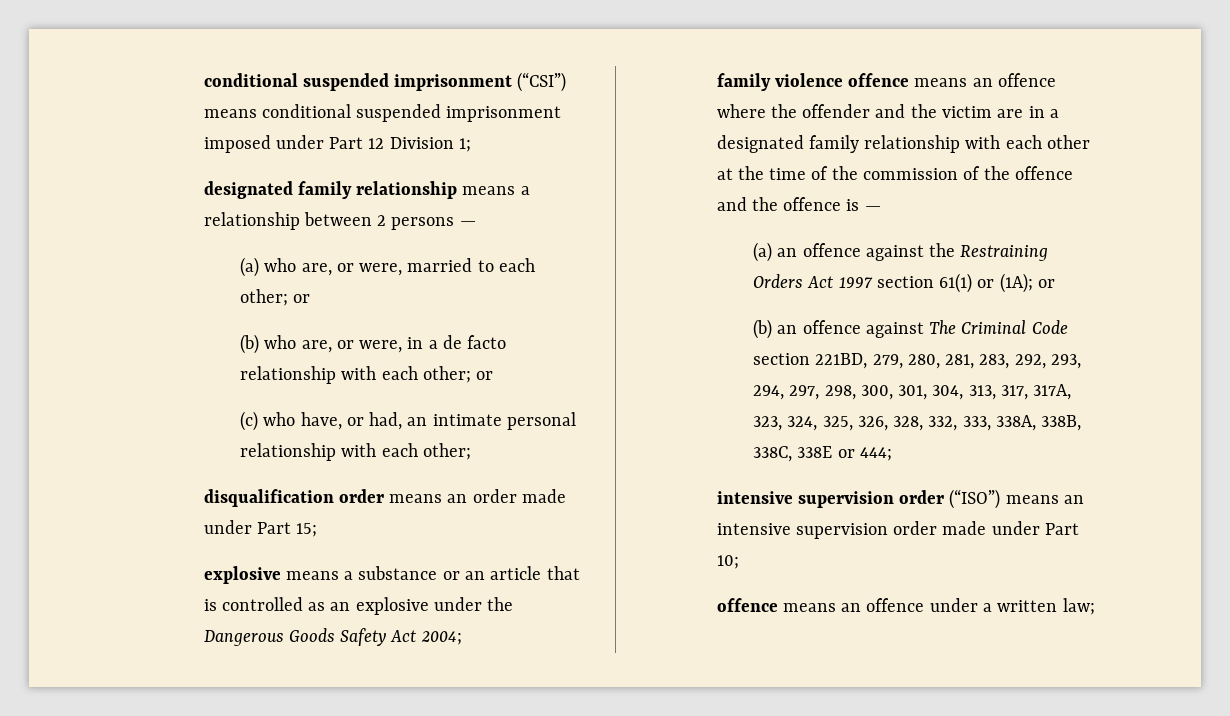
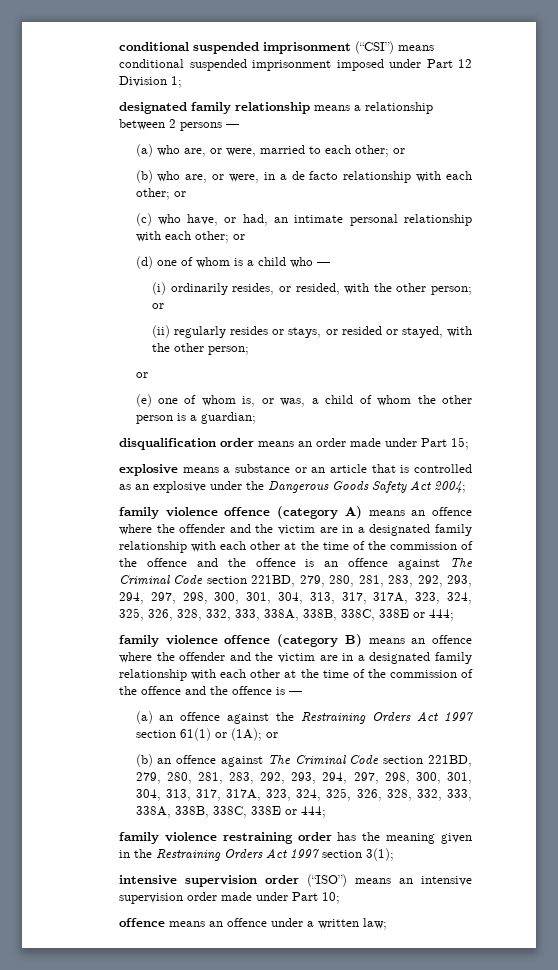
- (c) who have, or had, an intimate personal relationship with each other;
+ (c) who have, or had, an intimate personal relationship with each other; or
+ (d) one of whom is a child who —
+ (i) ordinarily resides, or resided, with the other person; or
+ (ii) regularly resides or stays, or resided or stayed, with the other person;
+ or
+ (e) one of whom is, or was, a child of whom the other person is a guardian;
- family violence offence means an offence where the offender and the victim are in a designated family relationship with each other at the time of the commission of the offence and the offence is —
+ family violence offence (category A) means an offence where the offender and the victim are in a designated family relationship with each other at the time of the commission of the offence and the offence is an offence against The Criminal Code section 221BD, 279, 280, 281, 283, 292, 293, 294, 297, 298, 300, 301, 304, 313, 317, 317A, 323, 324, 325, 326, 328, 332, 333, 338A, 338B, 338C, 338E or 444;
+ family violence offence (category B) means an offence where the offender and the victim are in a designated family relationship with each other at the time of the commission of the offence and the offence is —
+ family violence restraining order has the meaning given in the Restraining Orders Act 1997 section 3(1);

